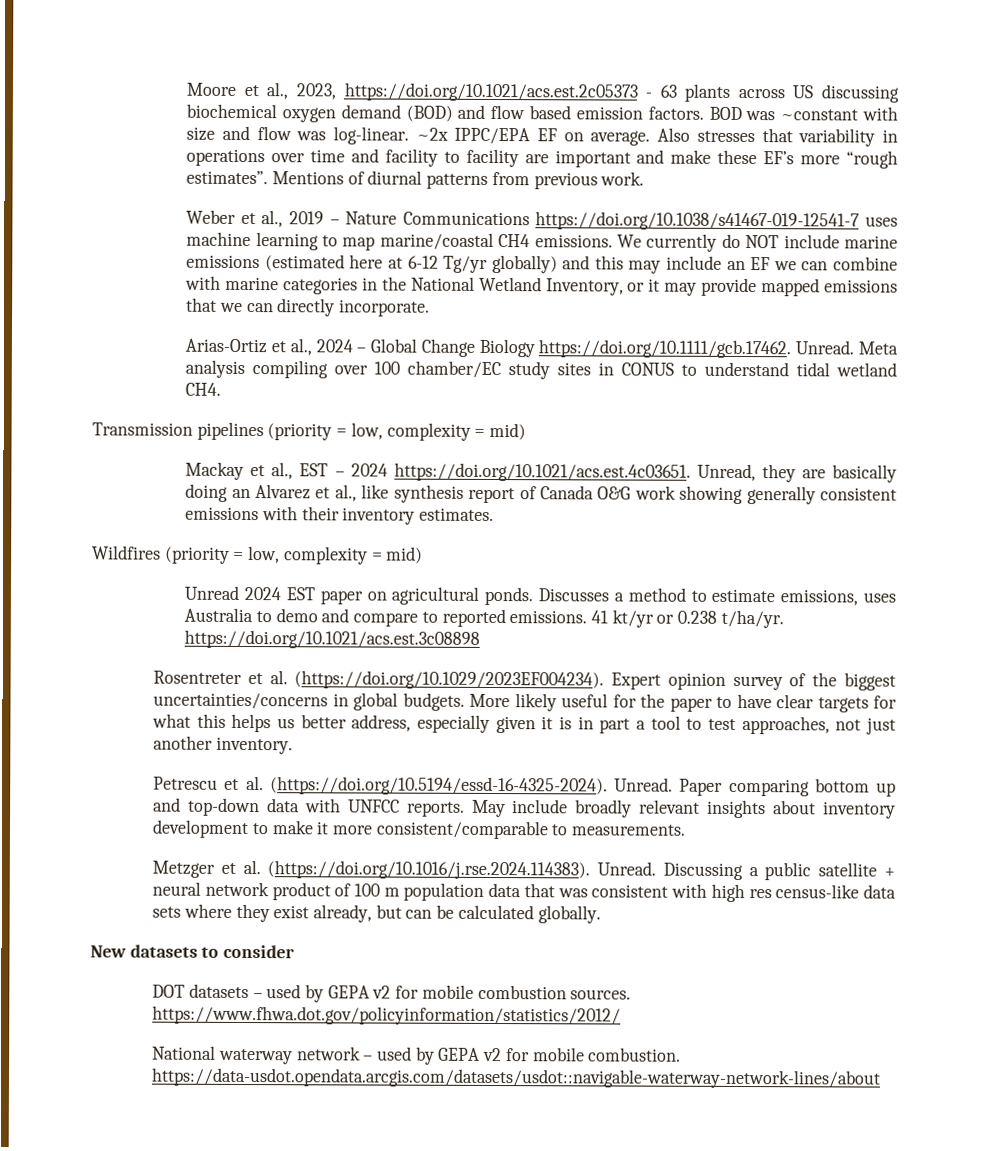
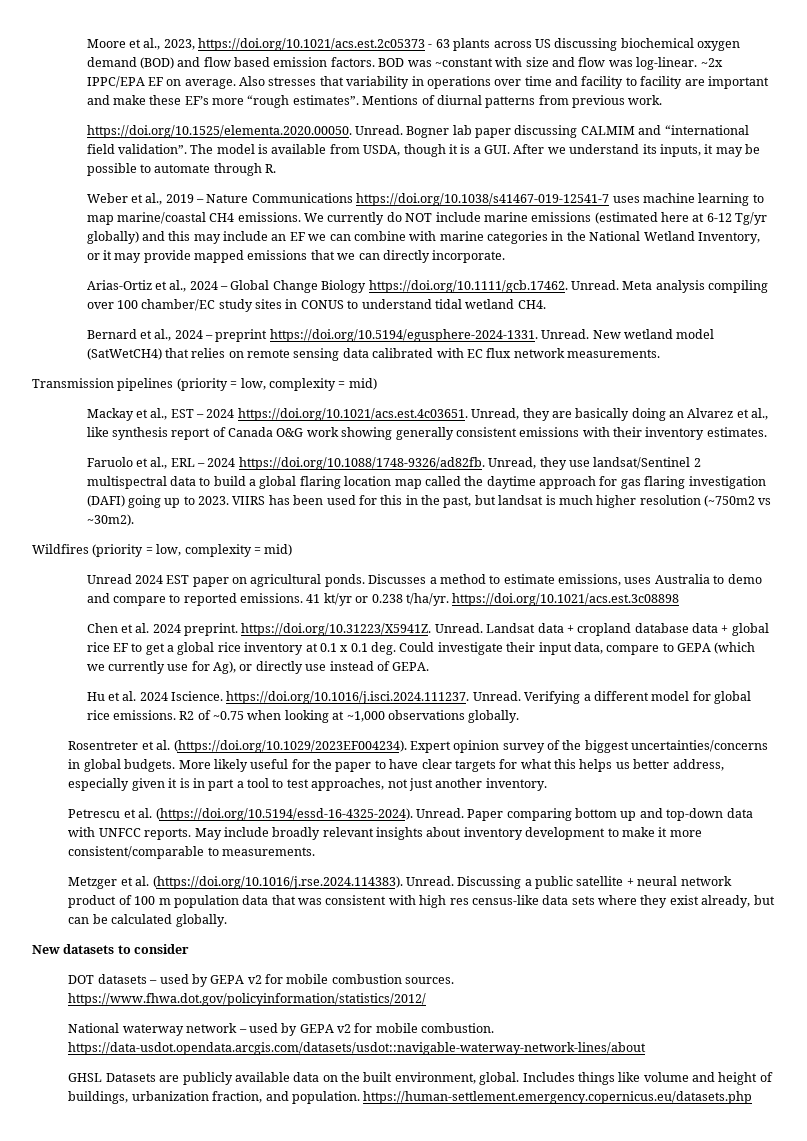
+ https://doi.org/10.1525/elementa.2020.00050. Unread. Bogner lab paper discussing CALMIM and “international field validation”. The model is available from USDA, though it is a GUI. After we understand its inputs, it may be possible to automate through R.
+ Bernard et al., 2024 – preprint https://doi.org/10.5194/egusphere-2024-1331. Unread. New wetland model (SatWetCH4) that relies on remote sensing data calibrated with EC flux network measurements.
+ Faruolo et al., ERL – 2024 https://doi.org/10.1088/1748-9326/ad82fb. Unread, they use landsat/Sentinel 2 multispectral data to build a global flaring location map called the daytime approach for gas flaring investigation (DAFI) going up to 2023. VIIRS has been used for this in the past, but landsat is much higher resolution (~750m2 vs ~30m2).
+ Chen et al. 2024 preprint. https://doi.org/10.31223/X5941Z. Unread. Landsat data + cropland database data + global rice EF to get a global rice inventory at 0.1 x 0.1 deg. Could investigate their input data, compare to GEPA (which we currently use for Ag), or directly use instead of GEPA.
+ Hu et al. 2024 Iscience. https://doi.org/10.1016/j.isci.2024.111237. Unread. Verifying a different model for global rice emissions. R2 of ~0.75 when looking at ~1,000 observations globally.
+ GHSL Datasets are publicly available data on the built environment, global. Includes things like volume and height of buildings, urbanization fraction, and population. https://human-settlement.emergency.copernicus.eu/datasets.php

